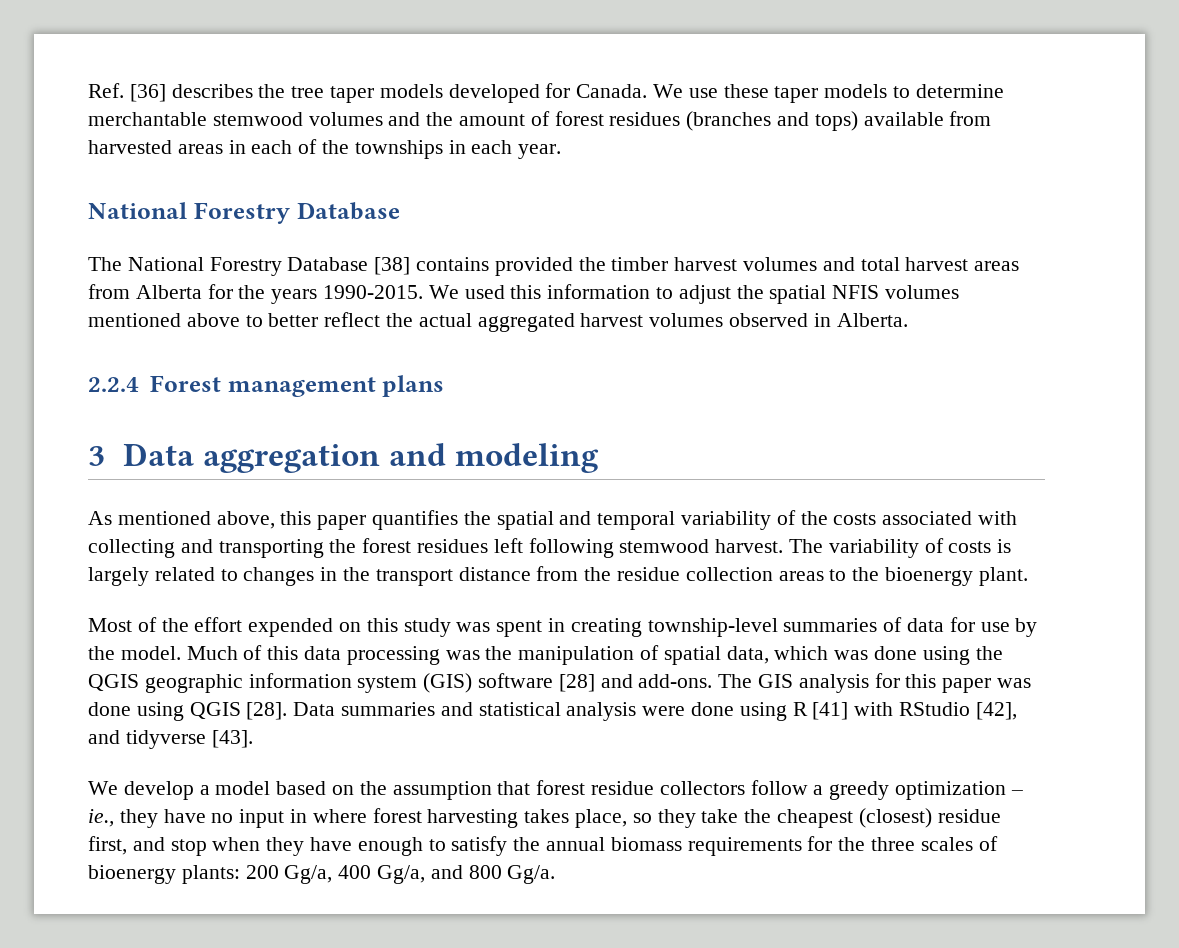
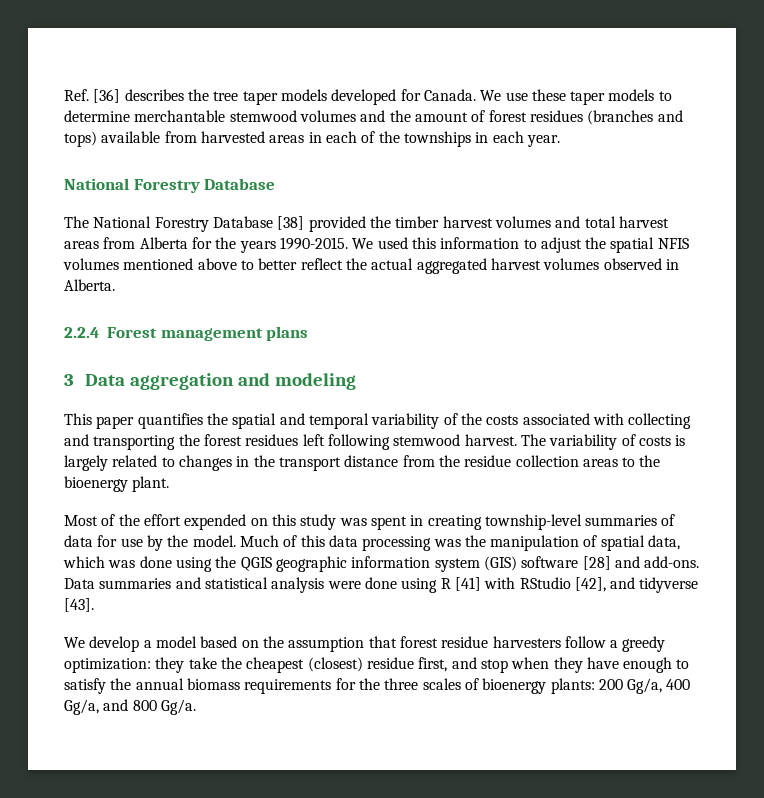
- The National Forestry Database [38] contains provided the timber harvest volumes and total harvest areas from Alberta for the years 1990-2015.
+ The National Forestry Database [38] provided the timber harvest volumes and total harvest areas from Alberta for the years 1990-2015.
- As mentioned above, this paper quantifies the spatial and temporal variability of the costs associated with collecting and transporting the forest residues left following stemwood harvest.
+ This paper quantifies the spatial and temporal variability of the costs associated with collecting and transporting the forest residues left following stemwood harvest.
- The GIS analysis for this paper was done using QGIS [28].
- We develop a model based on the assumption that forest residue collectors follow a greedy optimization – ie., they have no input in where forest harvesting takes place, so they take the cheapest (closest) residue first, and stop when they have enough to satisfy the annual biomass requirements for the three scales of bioenergy plants: 200 Gg/a, 400 Gg/a, and 800 Gg/a.
+ We develop a model based on the assumption that forest residue harvesters follow a greedy optimization: they take the cheapest (closest) residue first, and stop when they have enough to satisfy the annual biomass requirements for the three scales of bioenergy plants: 200 Gg/a, 400 Gg/a, and 800 Gg/a.

